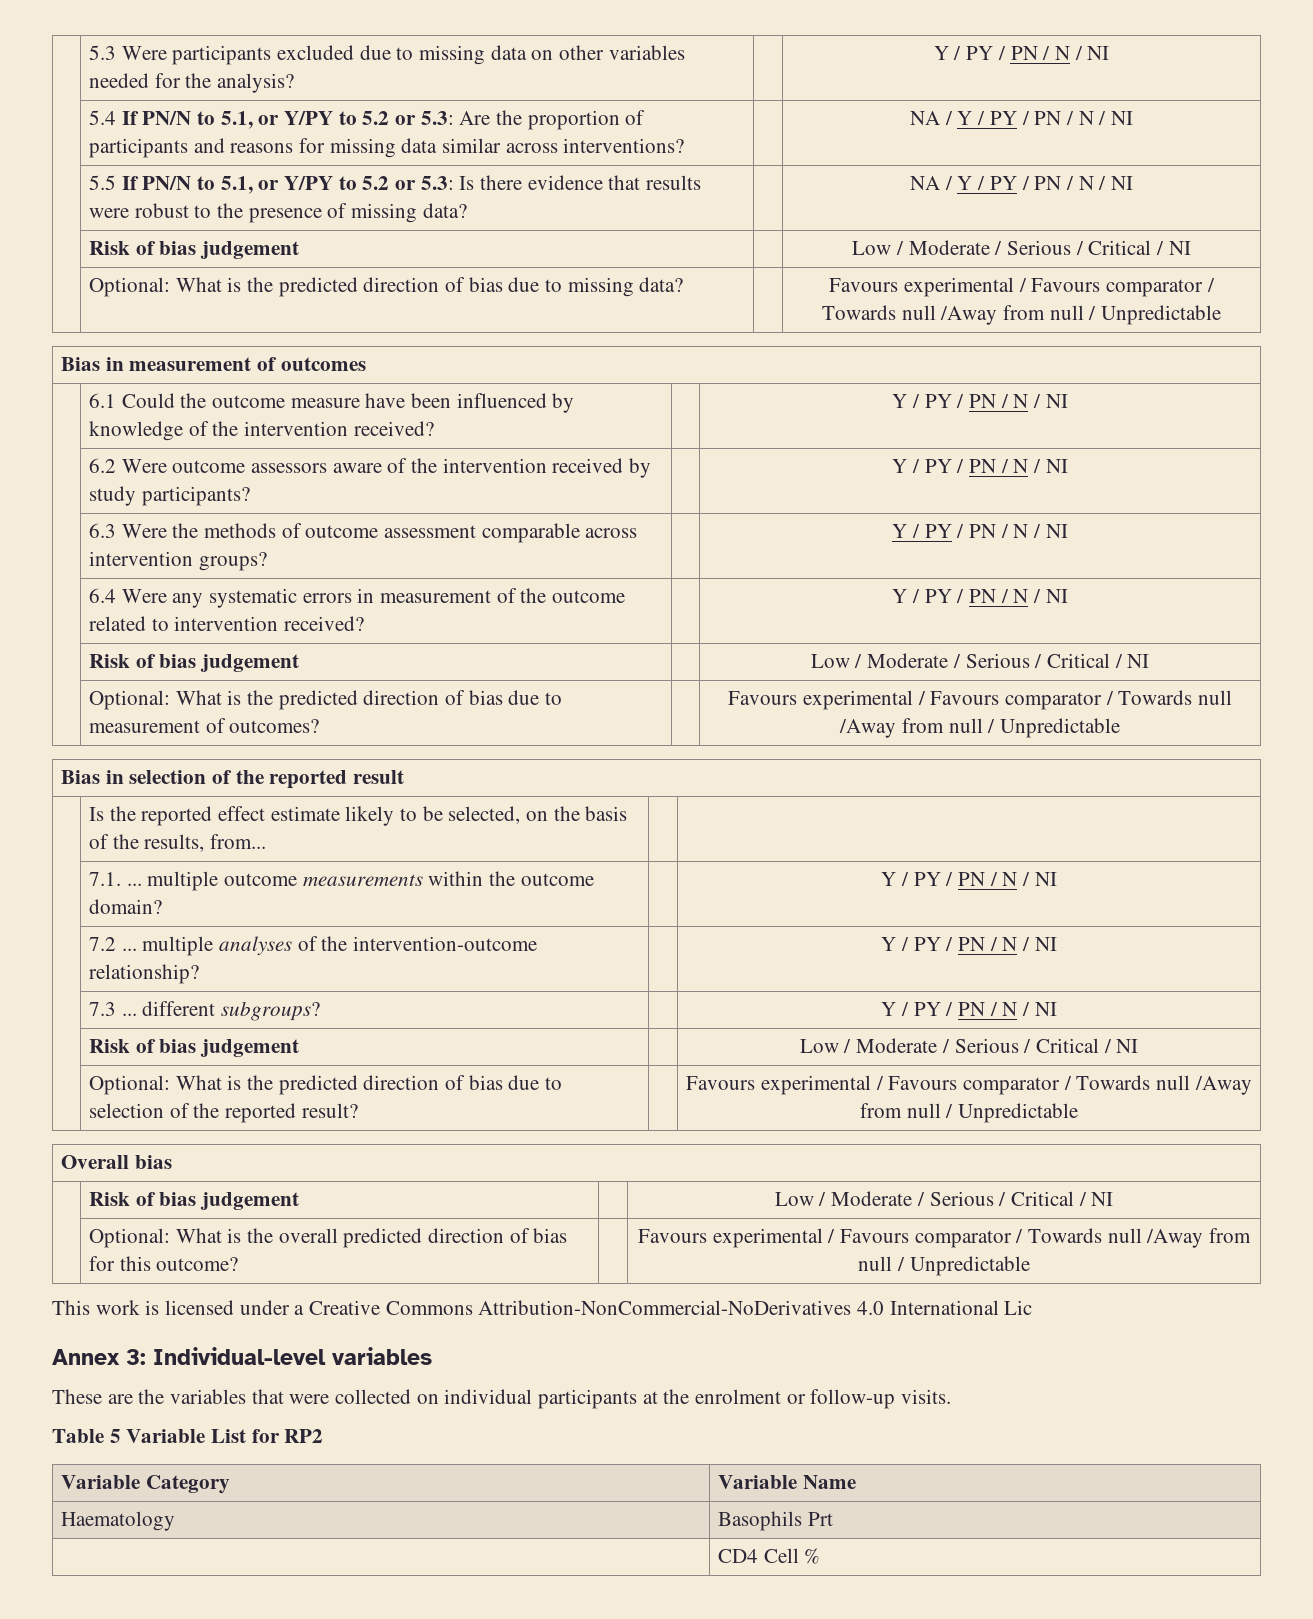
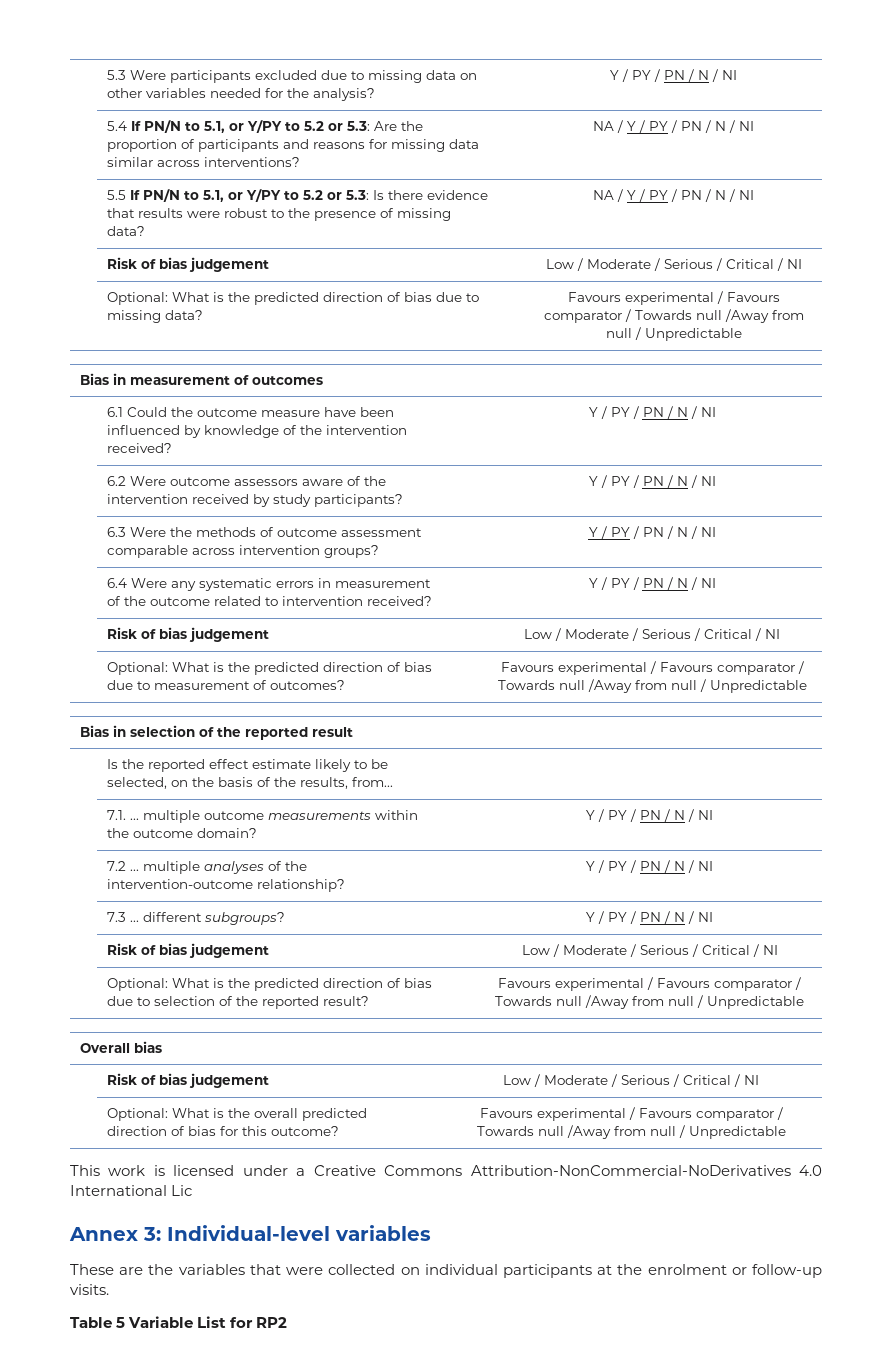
- Variable Category | Variable Name
- Haematology | Basophils Prt
- | CD4 Cell %

